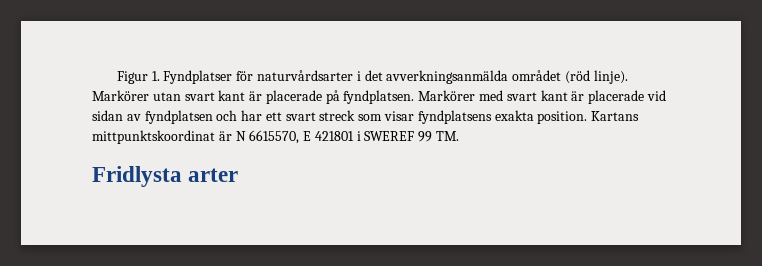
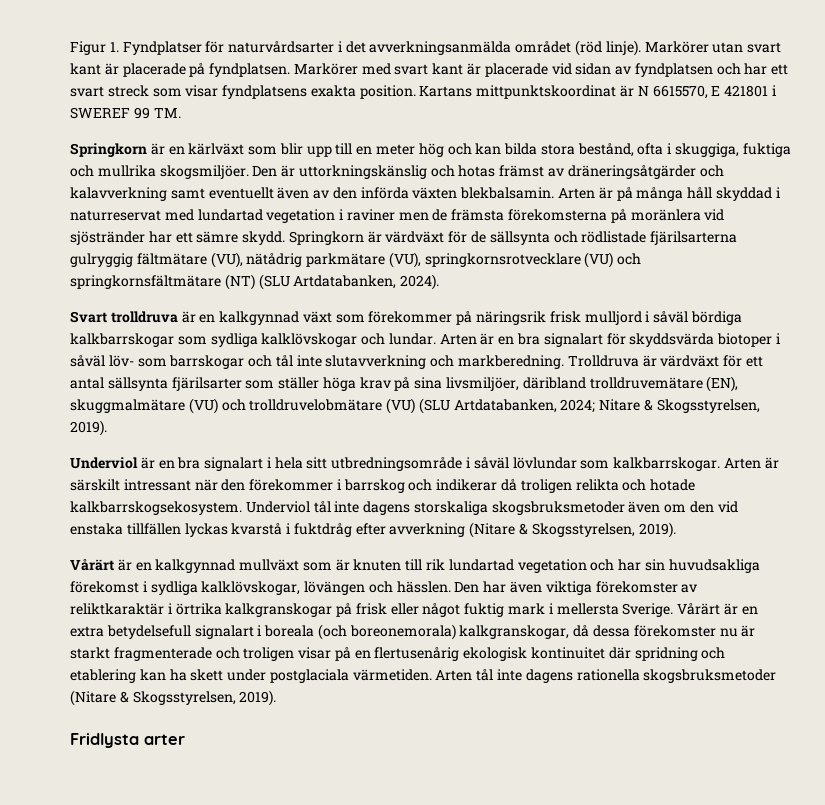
+ Springkorn är en kärlväxt som blir upp till en meter hög och kan bilda stora bestånd, ofta i skuggiga, fuktiga och mullrika skogsmiljöer. Den är uttorkningskänslig och hotas främst av dräneringsåtgärder och kalavverkning samt eventuellt även av den införda växten blekbalsamin. Arten är på många håll skyddad i naturreservat med lundartad vegetation i raviner men de främsta förekomsterna på moränlera vid sjöstränder har ett sämre skydd. Springkorn är värdväxt för de sällsynta och rödlistade fjärilsarterna gulryggig fältmätare (VU), nätådrig parkmätare (VU), springkornsrotvecklare (VU) och springkornsfältmätare (NT) (SLU Artdatabanken, 2024).
+ Svart trolldruva är en kalkgynnad växt som förekommer på näringsrik frisk mulljord i såväl bördiga kalkbarrskogar som sydliga kalklövskogar och lundar. Arten är en bra signalart för skyddsvärda biotoper i såväl löv- som barrskogar och tål inte slutavverkning och markberedning. Trolldruva är värdväxt för ett antal sällsynta fjärilsarter som ställer höga krav på sina livsmiljöer, däribland trolldruvemätare (EN), skuggmalmätare (VU) och trolldruvelobmätare (VU) (SLU Artdatabanken, 2024; Nitare & Skogsstyrelsen, 2019).
+ Underviol är en bra signalart i hela sitt utbredningsområde i såväl lövlundar som kalkbarrskogar. Arten är särskilt intressant när den förekommer i barrskog och indikerar då troligen relikta och hotade kalkbarrskogsekosystem. Underviol tål inte dagens storskaliga skogsbruksmetoder även om den vid enstaka tillfällen lyckas kvarstå i fuktdråg efter avverkning (Nitare & Skogsstyrelsen, 2019).
+ Vårärt är en kalkgynnad mullväxt som är knuten till rik lundartad vegetation och har sin huvudsakliga förekomst i sydliga kalklövskogar, lövängen och hässlen. Den har även viktiga förekomster av reliktkaraktär i örtrika kalkgranskogar på frisk eller något fuktig mark i mellersta Sverige. Vårärt är en extra betydelsefull signalart i boreala (och boreonemorala) kalkgranskogar, då dessa förekomster nu är starkt fragmenterade och troligen visar på en flertusenårig ekologisk kontinuitet där spridning och etablering kan ha skett under postglaciala värmetiden. Arten tål inte dagens rationella skogsbruksmetoder (Nitare & Skogsstyrelsen, 2019).

